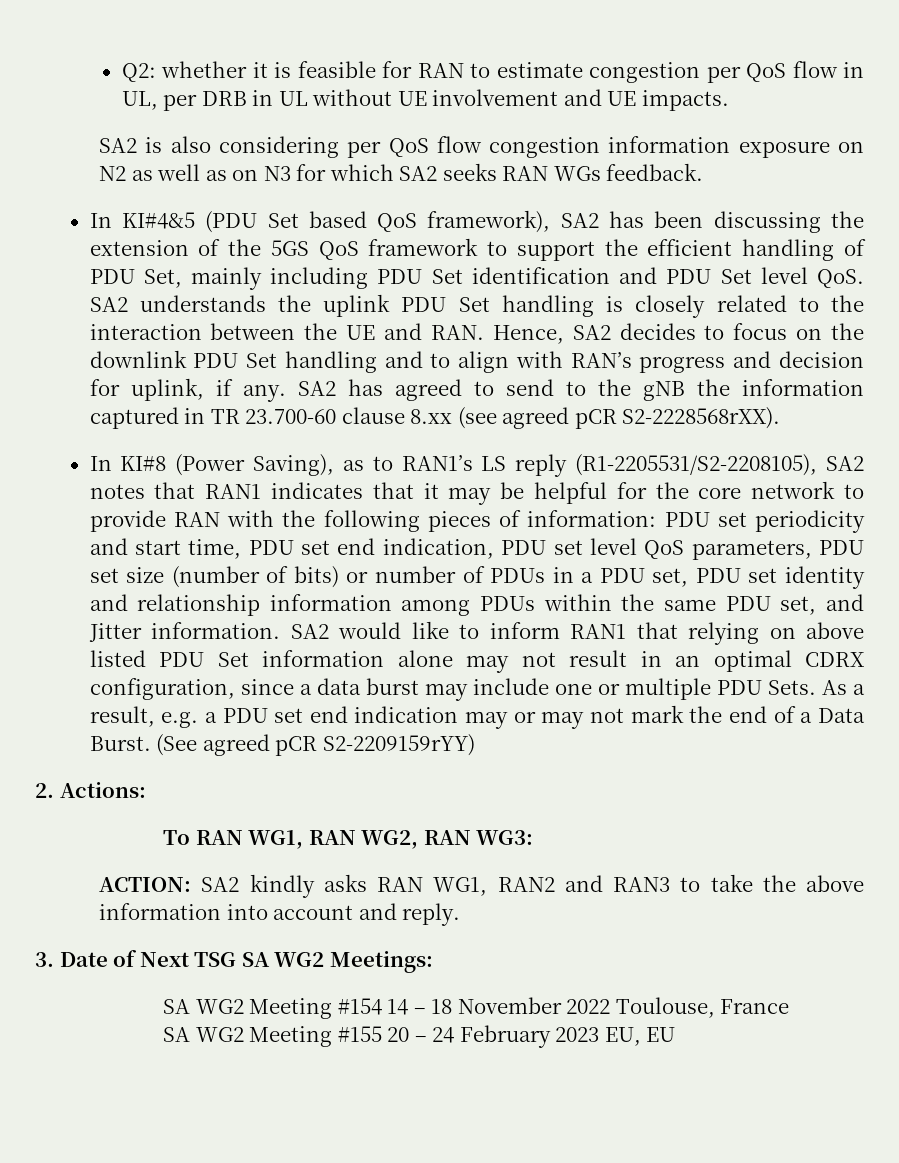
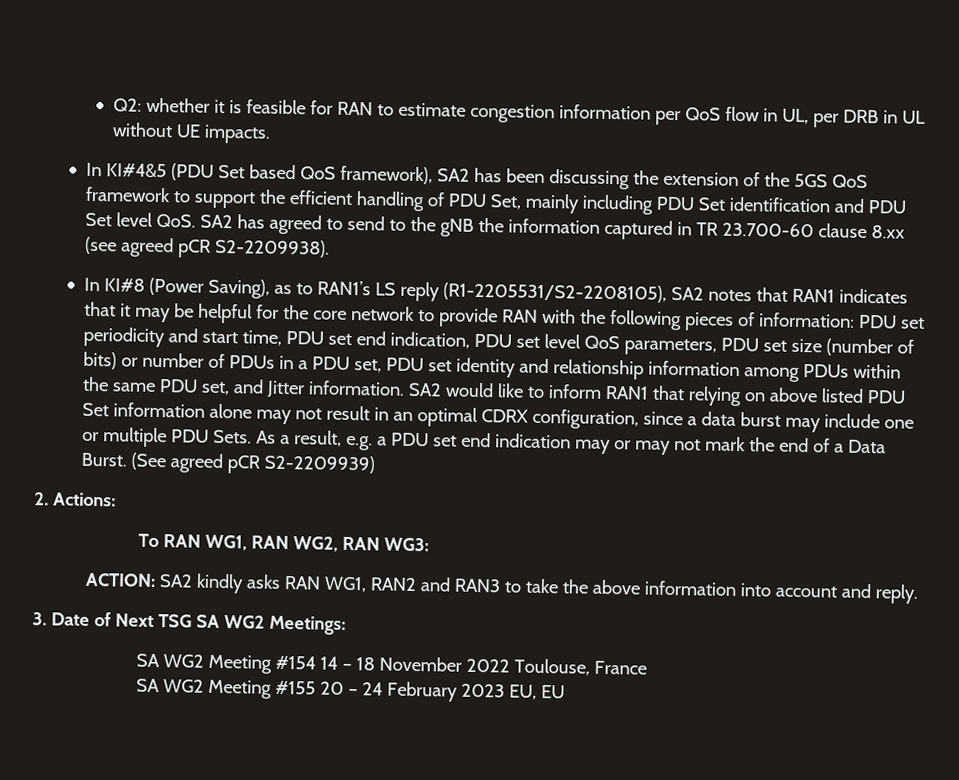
- Q2: whether it is feasible for RAN to estimate congestion per QoS flow in UL, per DRB in UL without UE involvement and UE impacts.
- SA2 is also considering per QoS flow congestion information exposure on N2 as well as on N3 for which SA2 seeks RAN WGs feedback.
+ Q2: whether it is feasible for RAN to estimate congestion information per QoS flow in UL, per DRB in UL without UE impacts.
- In KI#4&5 (PDU Set based QoS framework), SA2 has been discussing the extension of the 5GS QoS framework to support the efficient handling of PDU Set, mainly including PDU Set identification and PDU Set level QoS. SA2 understands the uplink PDU Set handling is closely related to the interaction between the UE and RAN. Hence, SA2 decides to focus on the downlink PDU Set handling and to align with RAN’s progress and decision for uplink, if any. SA2 has agreed to send to the gNB the information captured in TR 23.700-60 clause 8.xx (see agreed pCR S2-2228568rXX).
+ In KI#4&5 (PDU Set based QoS framework), SA2 has been discussing the extension of the 5GS QoS framework to support the efficient handling of PDU Set, mainly including PDU Set identification and PDU Set level QoS. SA2 has agreed to send to the gNB the information captured in TR 23.700-60 clause 8.xx (see agreed pCR S2-2209938).
- (See agreed pCR S2-2209159rYY)
+ (See agreed pCR S2-2209939)

